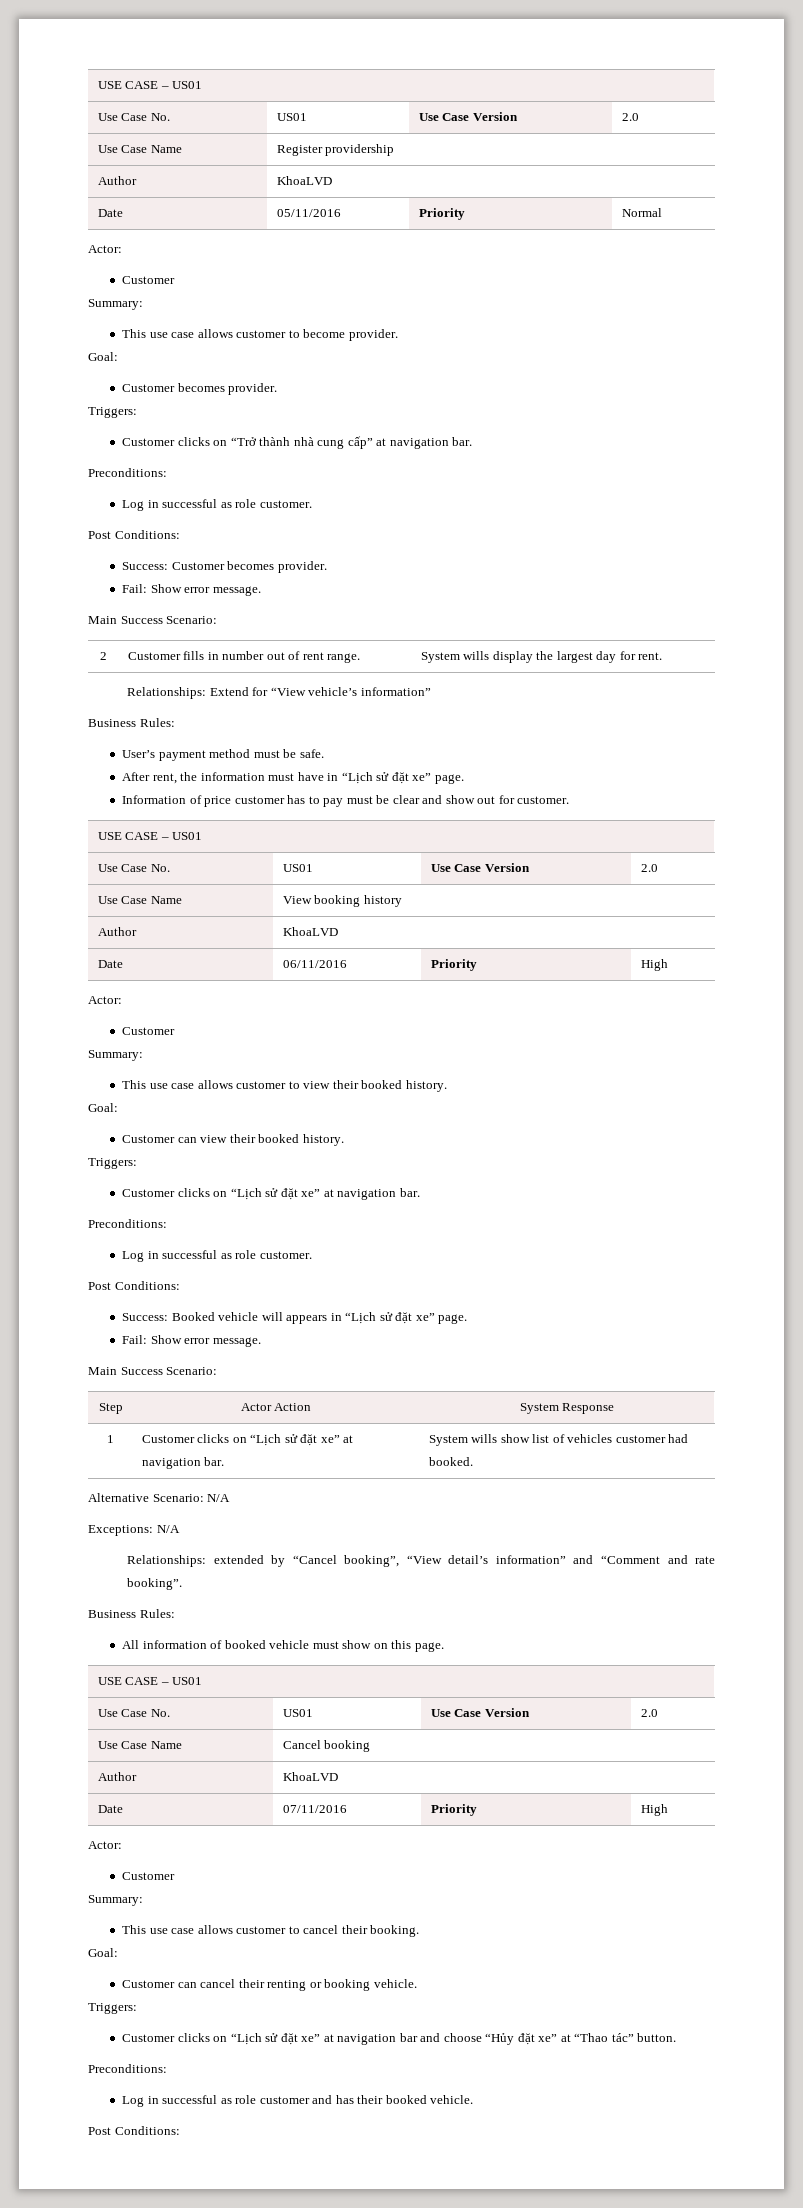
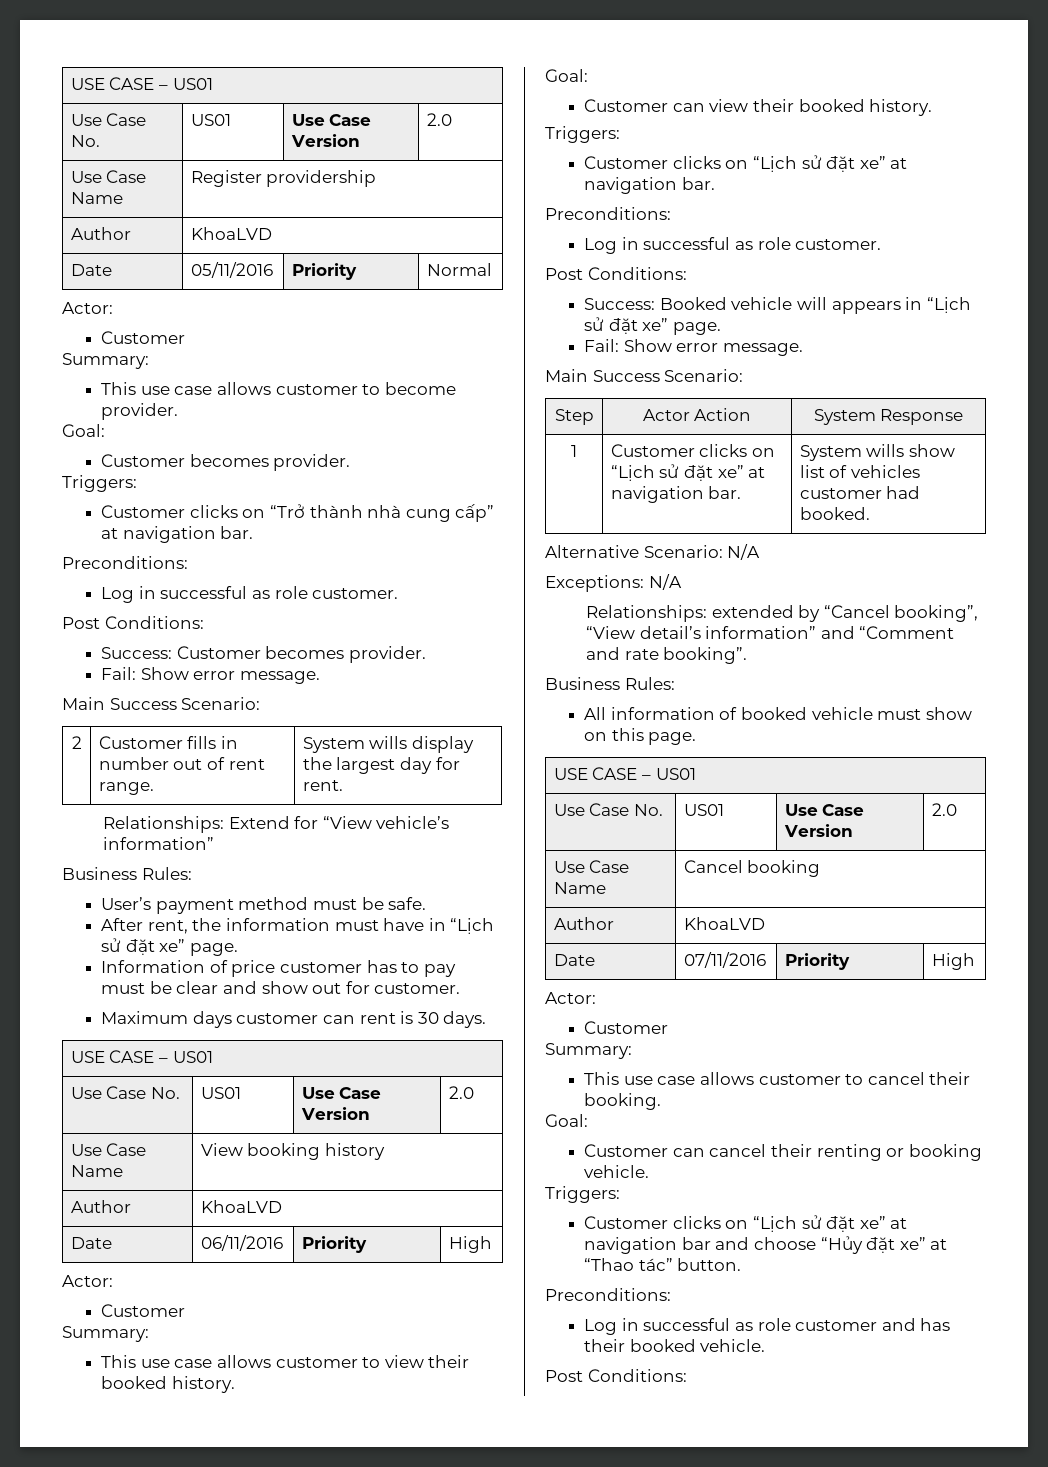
+ Maximum days customer can rent is 30 days.

